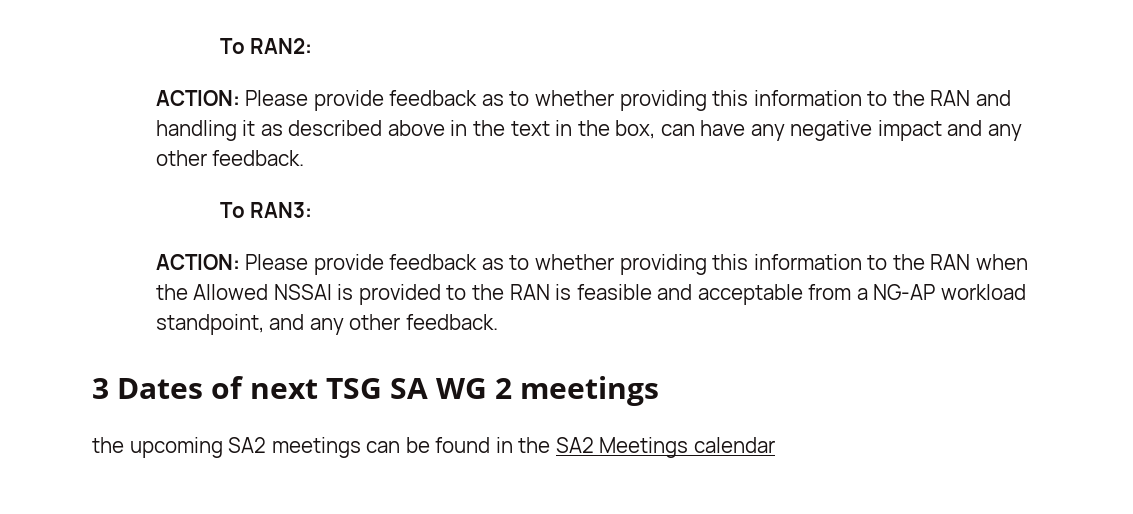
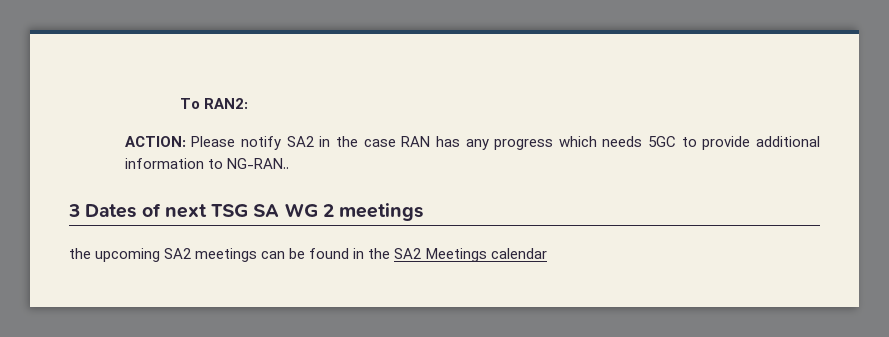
- ACTION: Please provide feedback as to whether providing this information to the RAN and handling it as described above in the text in the box, can have any negative impact and any other feedback.
- To RAN3:
- ACTION: Please provide feedback as to whether providing this information to the RAN when the Allowed NSSAI is provided to the RAN is feasible and acceptable from a NG-AP workload standpoint, and any other feedback.
+ ACTION: Please notify SA2 in the case RAN has any progress which needs 5GC to provide additional information to NG-RAN..

